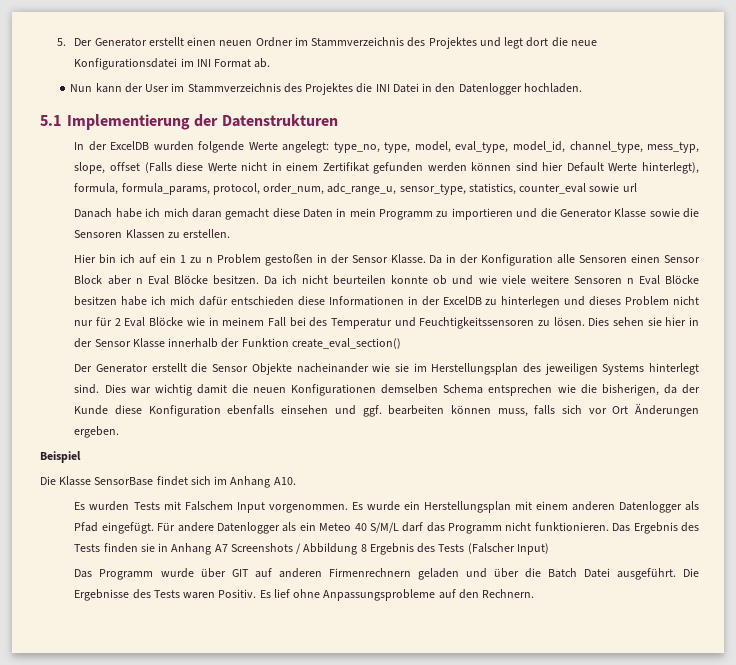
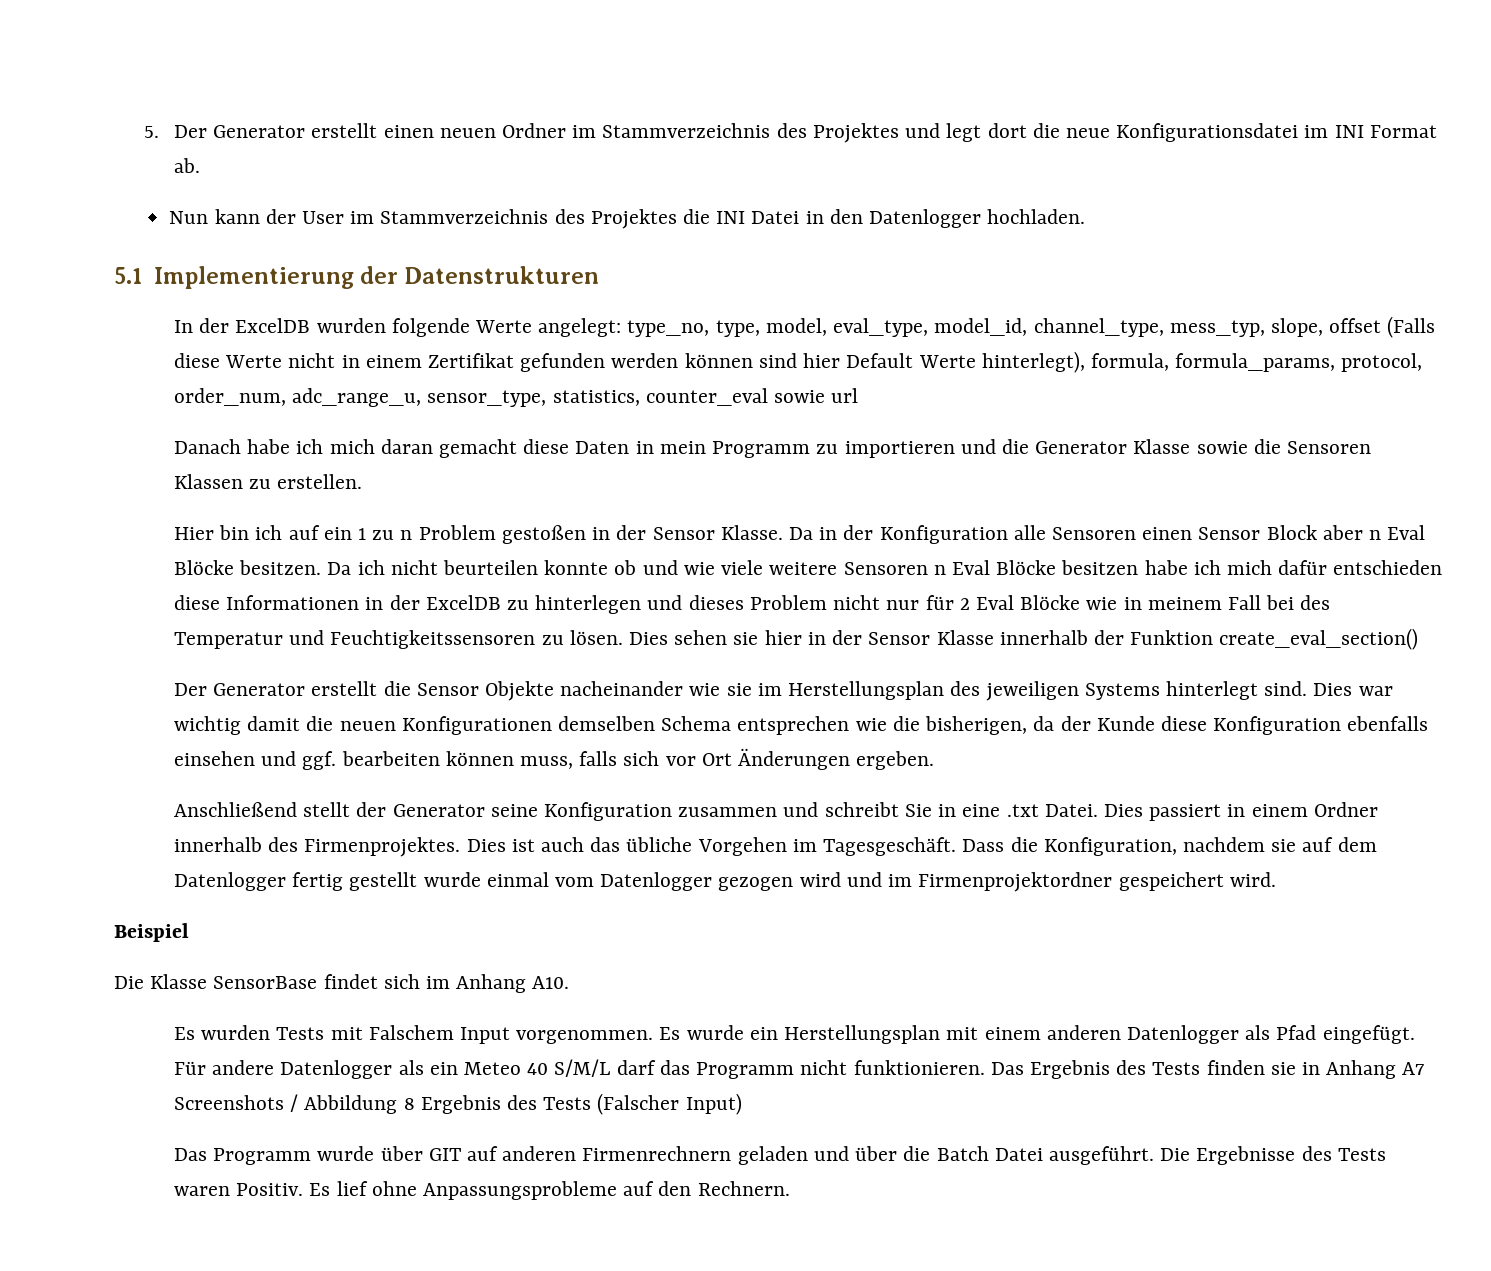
+ Anschließend stellt der Generator seine Konfiguration zusammen und schreibt Sie in eine .txt Datei. Dies passiert in einem Ordner innerhalb des Firmenprojektes. Dies ist auch das übliche Vorgehen im Tagesgeschäft. Dass die Konfiguration, nachdem sie auf dem Datenlogger fertig gestellt wurde einmal vom Datenlogger gezogen wird und im Firmenprojektordner gespeichert wird.

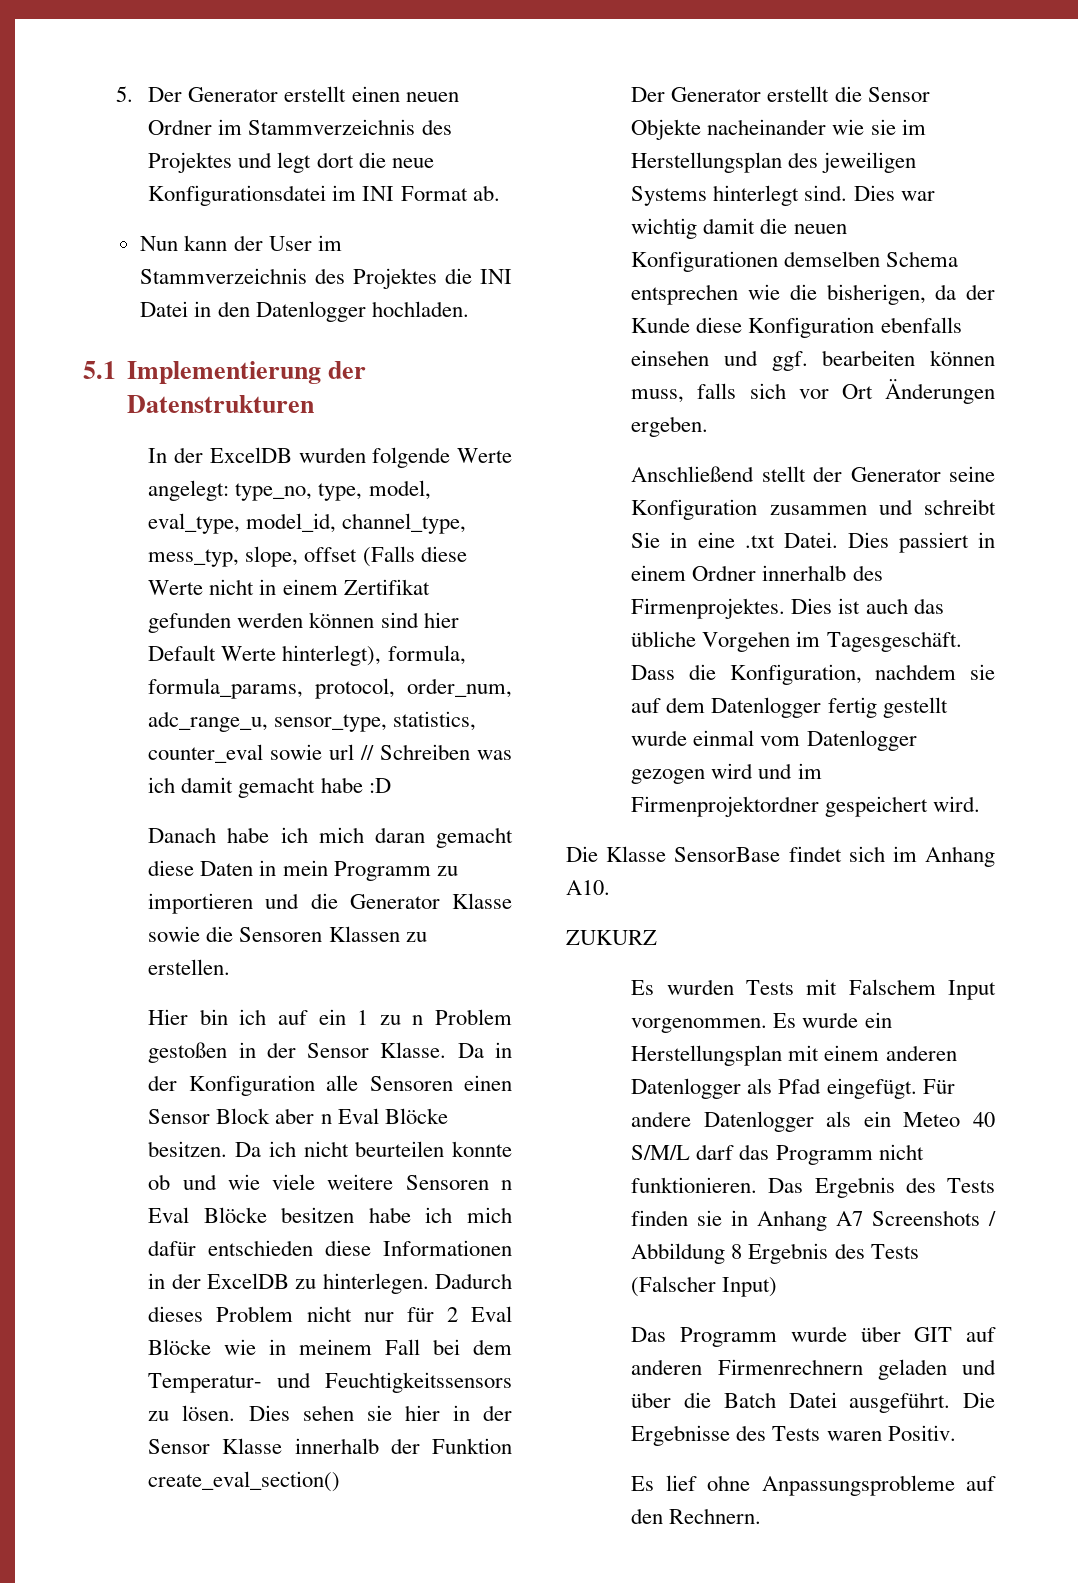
- In der ExcelDB wurden folgende Werte angelegt: type_no, type, model, eval_type, model_id, channel_type, mess_typ, slope, offset (Falls diese Werte nicht in einem Zertifikat gefunden werden können sind hier Default Werte hinterlegt), formula, formula_params, protocol, order_num, adc_range_u, sensor_type, statistics, counter_eval sowie url
+ In der ExcelDB wurden folgende Werte angelegt: type_no, type, model, eval_type, model_id, channel_type, mess_typ, slope, offset (Falls diese Werte nicht in einem Zertifikat gefunden werden können sind hier Default Werte hinterlegt), formula, formula_params, protocol, order_num, adc_range_u, sensor_type, statistics, counter_eval sowie url // Schreiben was ich damit gemacht habe :D
- Da ich nicht beurteilen konnte ob und wie viele weitere Sensoren n Eval Blöcke besitzen habe ich mich dafür entschieden diese Informationen in der ExcelDB zu hinterlegen und dieses Problem nicht nur für 2 Eval Blöcke wie in meinem Fall bei des Temperatur und Feuchtigkeitssensoren zu lösen.
+ Da ich nicht beurteilen konnte ob und wie viele weitere Sensoren n Eval Blöcke besitzen habe ich mich dafür entschieden diese Informationen in der ExcelDB zu hinterlegen. Dadurch dieses Problem nicht nur für 2 Eval Blöcke wie in meinem Fall bei dem Temperatur- und Feuchtigkeitssensors zu lösen.
- Beispiel
+ ZUKURZ
- Die Ergebnisse des Tests waren Positiv. Es lief ohne Anpassungsprobleme auf den Rechnern.
+ Die Ergebnisse des Tests waren Positiv.
+ Es lief ohne Anpassungsprobleme auf den Rechnern.

